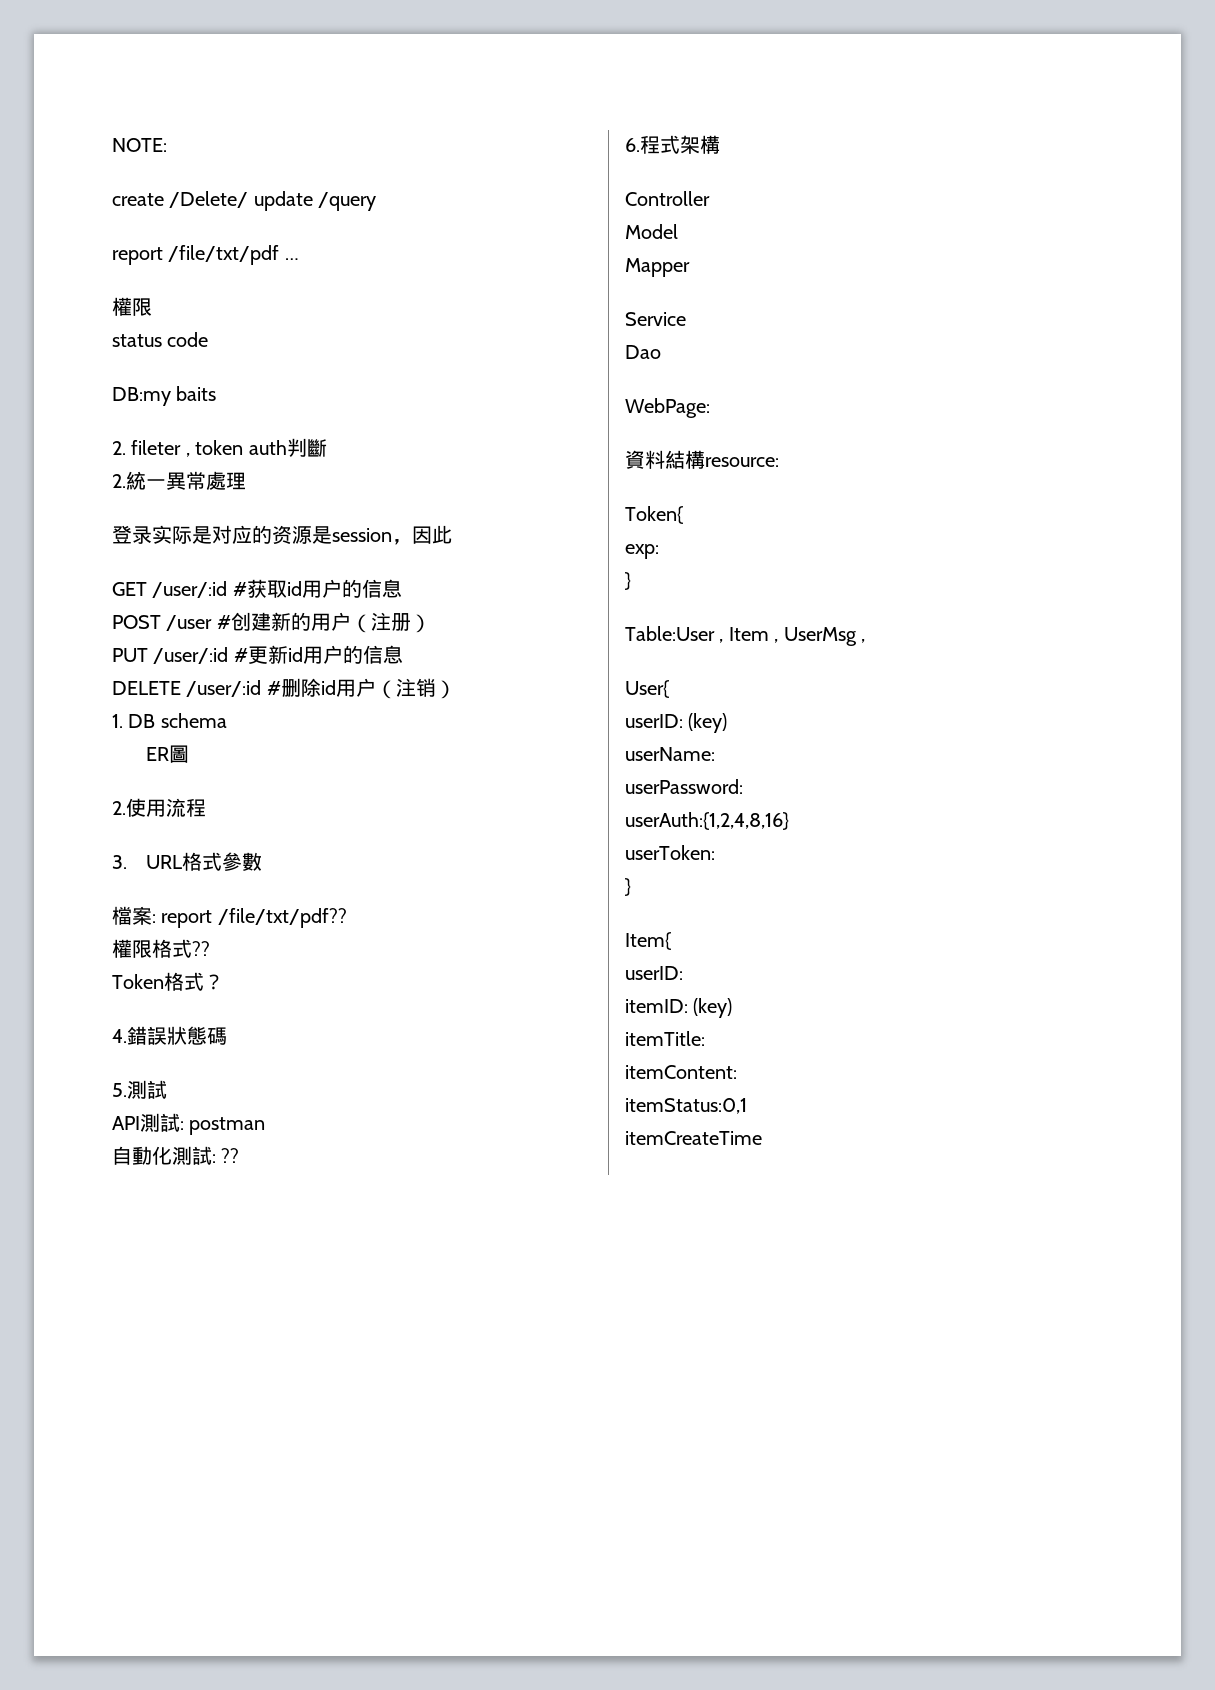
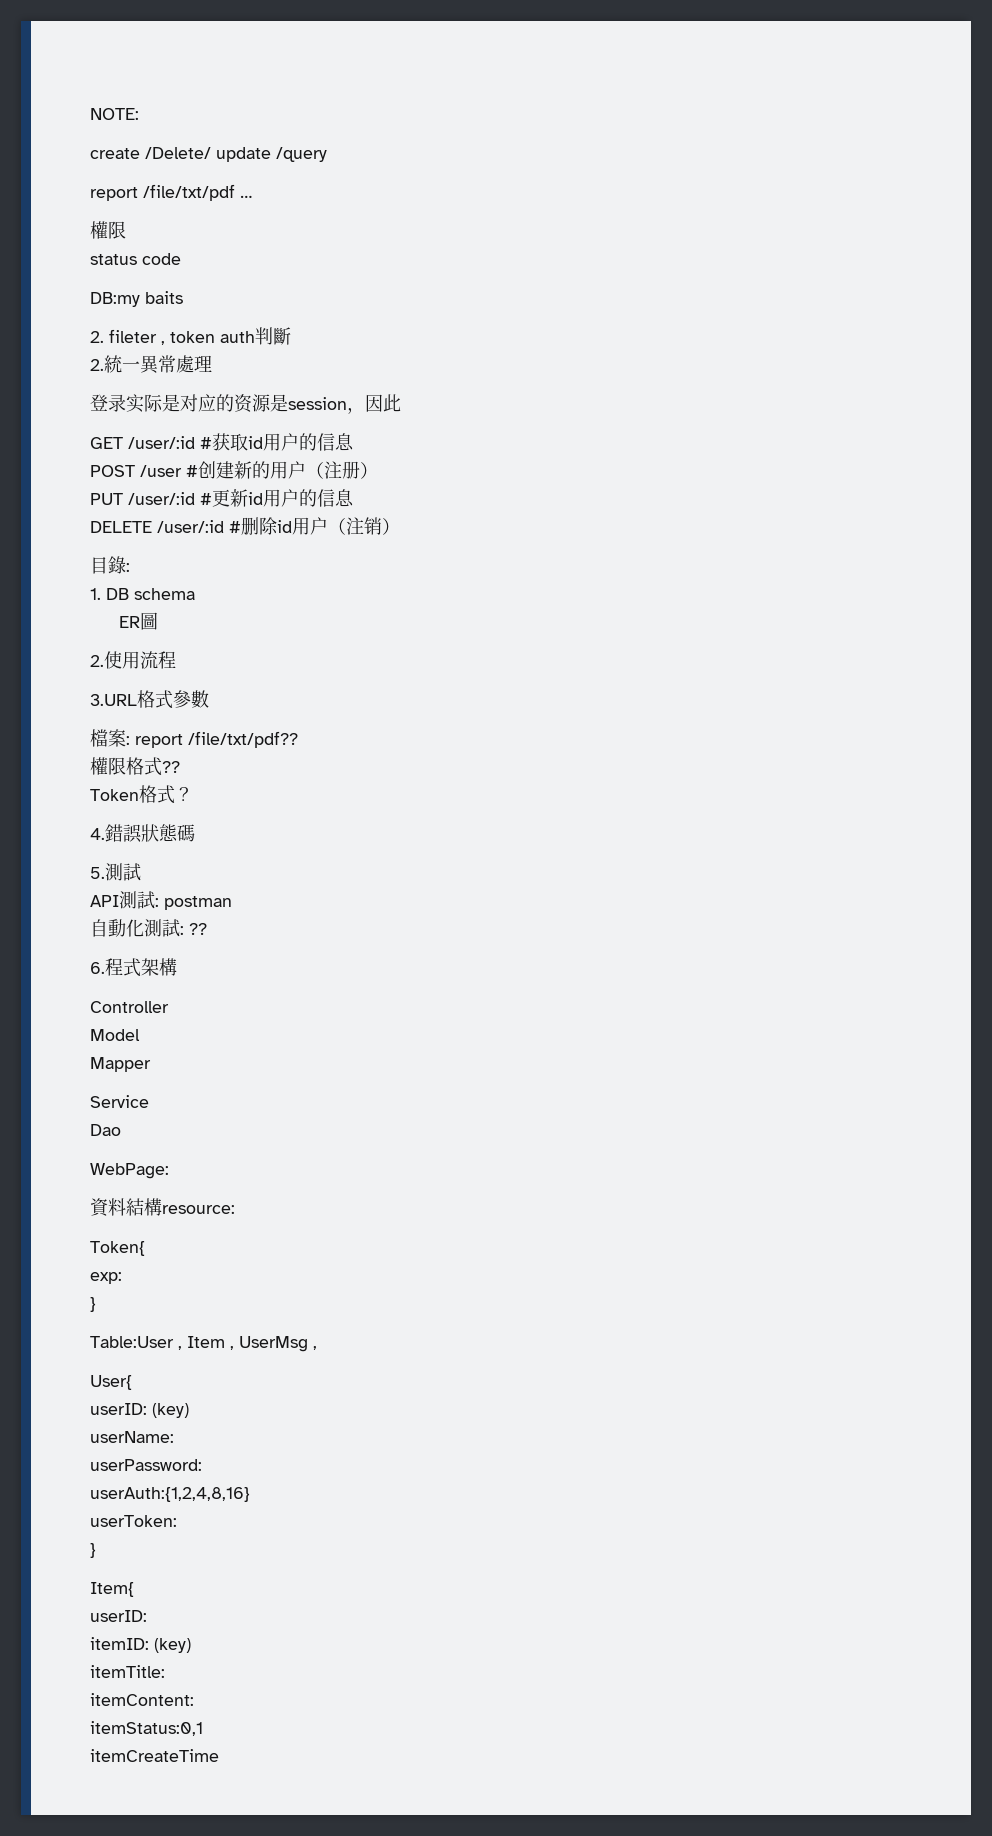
+ 目錄:
- 3. URL格式參數
+ 3.URL格式參數

